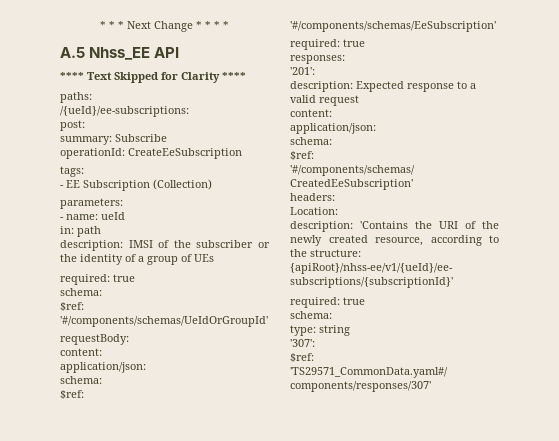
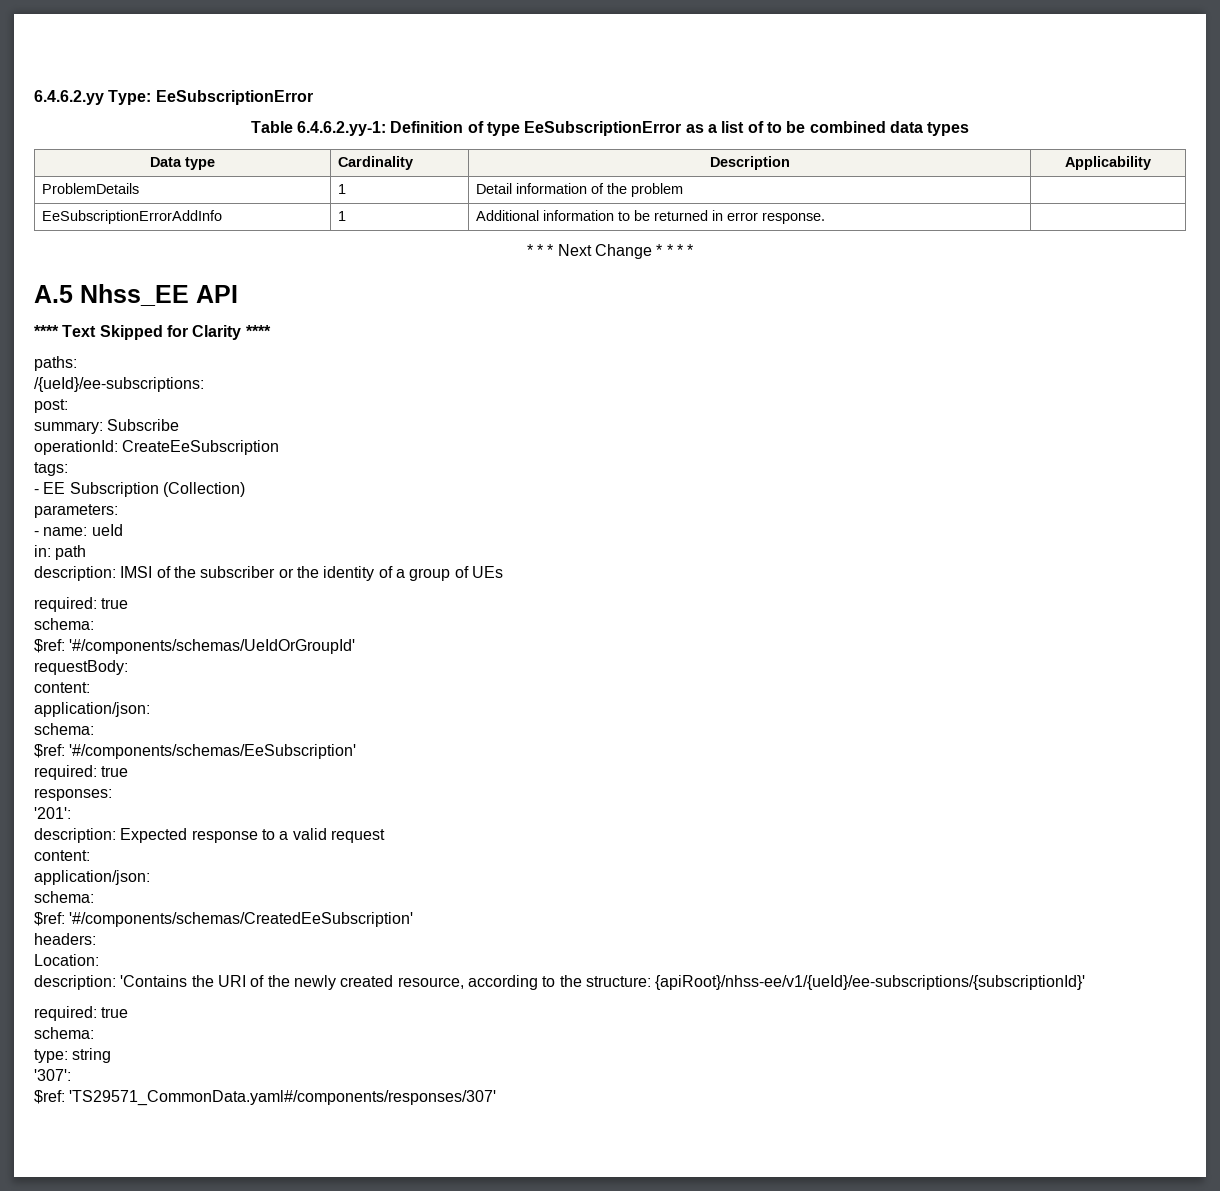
+ 6.4.6.2.yy Type: EeSubscriptionError
+ Table 6.4.6.2.yy-1: Definition of type EeSubscriptionError as a list of to be combined data types
+ Data type | Cardinality | Description | Applicability
+ ProblemDetails | 1 | Detail information of the problem |
+ EeSubscriptionErrorAddInfo | 1 | Additional information to be returned in error response. |

